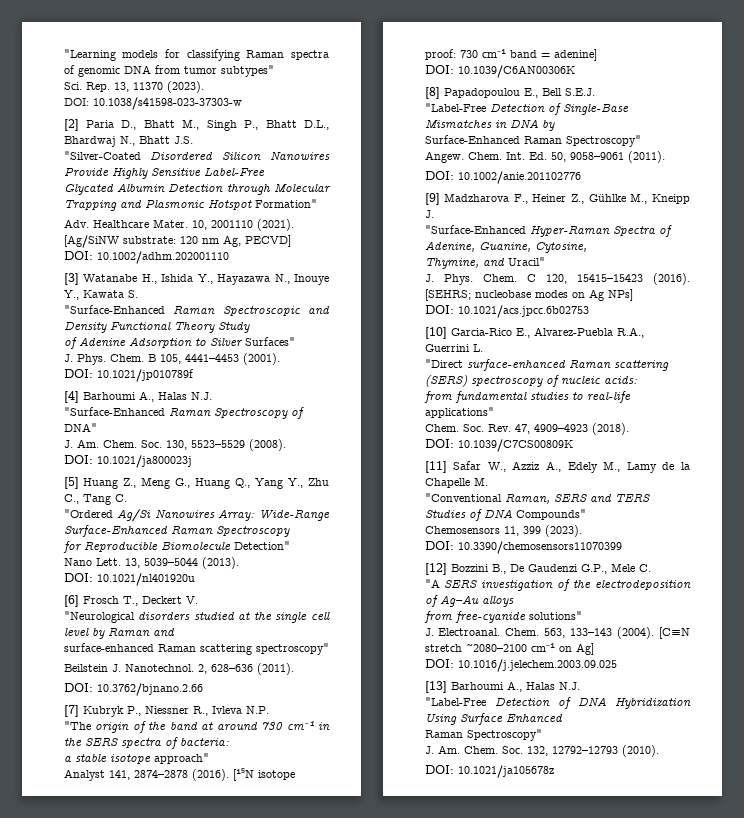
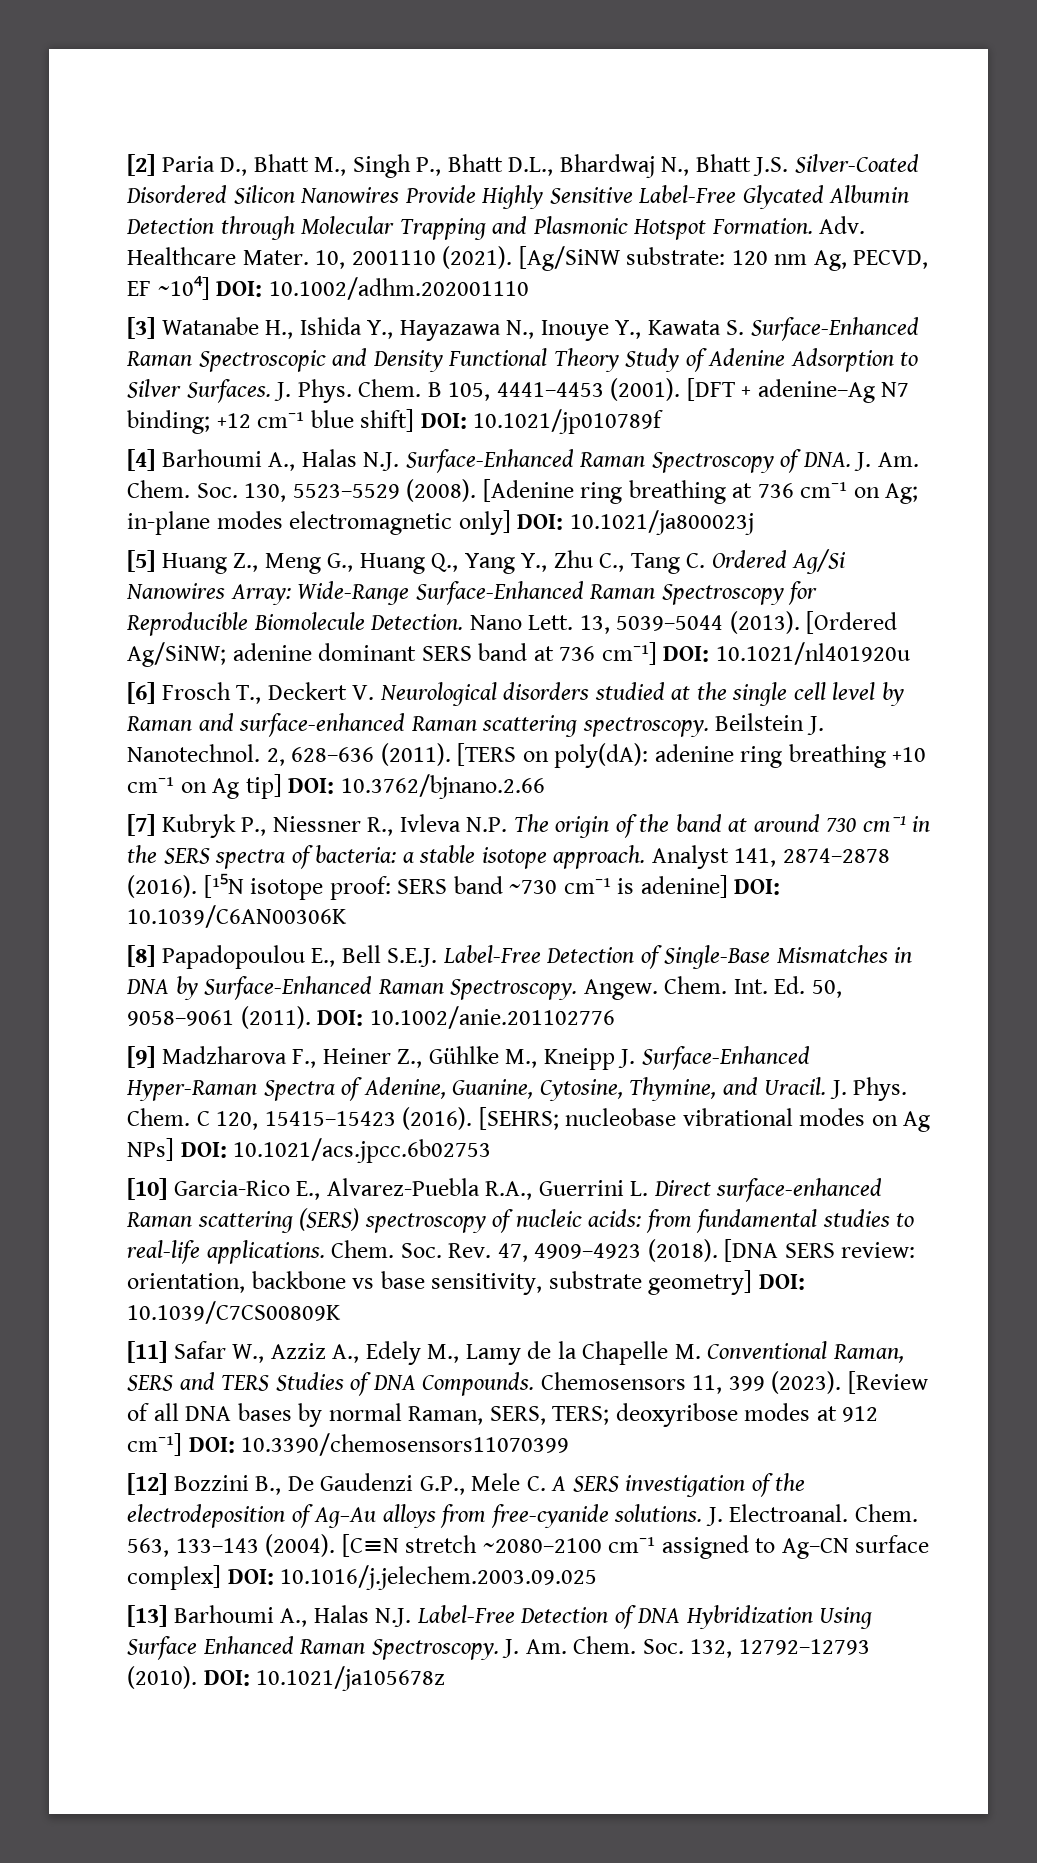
- "Learning models for classifying Raman spectra of genomic DNA from tumor subtypes"
- Sci. Rep. 13, 11370 (2023).
- DOI: 10.1038/s41598-023-37303-w
- [2] Paria D., Bhatt M., Singh P., Bhatt D.L., Bhardwaj N., Bhatt J.S.
- "Silver-Coated Disordered Silicon Nanowires Provide Highly Sensitive Label-Free
- Glycated Albumin Detection through Molecular Trapping and Plasmonic Hotspot Formation"
- Adv. Healthcare Mater.
+ [2] Paria D., Bhatt M., Singh P., Bhatt D.L., Bhardwaj N., Bhatt J.S. Silver-Coated Disordered Silicon Nanowires Provide Highly Sensitive Label-Free Glycated Albumin Detection through Molecular Trapping and Plasmonic Hotspot Formation. Adv. Healthcare Mater.
- [Ag/SiNW substrate: 120 nm Ag, PECVD]
- DOI: 10.1002/adhm.202001110
+ [Ag/SiNW substrate: 120 nm Ag, PECVD, EF ~10⁴] DOI: 10.1002/adhm.202001110
- [3] Watanabe H., Ishida Y., Hayazawa N., Inouye Y., Kawata S.
- "Surface-Enhanced Raman Spectroscopic and Density Functional Theory Study
- of Adenine Adsorption to Silver Surfaces"
- J. Phys.
+ [3] Watanabe H., Ishida Y., Hayazawa N., Inouye Y., Kawata S. Surface-Enhanced Raman Spectroscopic and Density Functional Theory Study of Adenine Adsorption to Silver Surfaces. J. Phys.
- B 105, 4441–4453 (2001).
- DOI: 10.1021/jp010789f
+ B 105, 4441–4453 (2001). [DFT + adenine–Ag N7 binding; +12 cm⁻¹ blue shift] DOI: 10.1021/jp010789f
- [4] Barhoumi A., Halas N.J.
- "Surface-Enhanced Raman Spectroscopy of DNA"
- J. Am. Chem.
+ [4] Barhoumi A., Halas N.J. Surface-Enhanced Raman Spectroscopy of DNA. J. Am. Chem.
- Soc. 130, 5523–5529 (2008).
- DOI: 10.1021/ja800023j
+ Soc. 130, 5523–5529 (2008). [Adenine ring breathing at 736 cm⁻¹ on Ag; in-plane modes electromagnetic only] DOI: 10.1021/ja800023j
- [5] Huang Z., Meng G., Huang Q., Yang Y., Zhu C., Tang C.
- "Ordered Ag/Si Nanowires Array: Wide-Range Surface-Enhanced Raman Spectroscopy
- for Reproducible Biomolecule Detection"
- Nano Lett.
+ [5] Huang Z., Meng G., Huang Q., Yang Y., Zhu C., Tang C. Ordered Ag/Si Nanowires Array: Wide-Range Surface-Enhanced Raman Spectroscopy for Reproducible Biomolecule Detection. Nano Lett.
- 13, 5039–5044 (2013).
- DOI: 10.1021/nl401920u
+ 13, 5039–5044 (2013). [Ordered Ag/SiNW; adenine dominant SERS band at 736 cm⁻¹] DOI: 10.1021/nl401920u
- [6] Frosch T., Deckert V.
- "Neurological disorders studied at the single cell level by Raman and
- surface-enhanced Raman scattering spectroscopy"
- Beilstein J. Nanotechnol.
+ [6] Frosch T., Deckert V. Neurological disorders studied at the single cell level by Raman and surface-enhanced Raman scattering spectroscopy. Beilstein J. Nanotechnol.
- 2, 628–636 (2011).
- DOI: 10.3762/bjnano.2.66
+ 2, 628–636 (2011). [TERS on poly(dA): adenine ring breathing +10 cm⁻¹ on Ag tip] DOI: 10.3762/bjnano.2.66
- [7] Kubryk P., Niessner R., Ivleva N.P.
- "The origin of the band at around 730 cm⁻¹ in the SERS spectra of bacteria:
- a stable isotope approach"
- Analyst 141, 2874–2878 (2016).
+ [7] Kubryk P., Niessner R., Ivleva N.P. The origin of the band at around 730 cm⁻¹ in the SERS spectra of bacteria: a stable isotope approach. Analyst 141, 2874–2878 (2016).
- [¹⁵N isotope proof: 730 cm⁻¹ band = adenine]
- DOI: 10.1039/C6AN00306K
+ [¹⁵N isotope proof: SERS band ~730 cm⁻¹ is adenine] DOI: 10.1039/C6AN00306K
- [8] Papadopoulou E., Bell S.E.J.
- "Label-Free Detection of Single-Base Mismatches in DNA by
- Surface-Enhanced Raman Spectroscopy"
- Angew.
+ [8] Papadopoulou E., Bell S.E.J. Label-Free Detection of Single-Base Mismatches in DNA by Surface-Enhanced Raman Spectroscopy. Angew.
- Int. Ed. 50, 9058–9061 (2011).
- DOI: 10.1002/anie.201102776
+ Int. Ed. 50, 9058–9061 (2011). DOI: 10.1002/anie.201102776
- [9] Madzharova F., Heiner Z., Gühlke M., Kneipp J.
- "Surface-Enhanced Hyper-Raman Spectra of Adenine, Guanine, Cytosine,
- Thymine, and Uracil"
- J. Phys.
+ [9] Madzharova F., Heiner Z., Gühlke M., Kneipp J. Surface-Enhanced Hyper-Raman Spectra of Adenine, Guanine, Cytosine, Thymine, and Uracil. J. Phys.
- [SEHRS; nucleobase modes on Ag NPs]
- DOI: 10.1021/acs.jpcc.6b02753
+ [SEHRS; nucleobase vibrational modes on Ag NPs] DOI: 10.1021/acs.jpcc.6b02753
- [10] Garcia-Rico E., Alvarez-Puebla R.A., Guerrini L.
- "Direct surface-enhanced Raman scattering (SERS) spectroscopy of nucleic acids:
- from fundamental studies to real-life applications"
- Chem.
+ [10] Garcia-Rico E., Alvarez-Puebla R.A., Guerrini L. Direct surface-enhanced Raman scattering (SERS) spectroscopy of nucleic acids: from fundamental studies to real-life applications. Chem.
- Soc. Rev. 47, 4909–4923 (2018).
- DOI: 10.1039/C7CS00809K
+ Soc. Rev. 47, 4909–4923 (2018). [DNA SERS review: orientation, backbone vs base sensitivity, substrate geometry] DOI: 10.1039/C7CS00809K
- [11] Safar W., Azziz A., Edely M., Lamy de la Chapelle M.
- "Conventional Raman, SERS and TERS Studies of DNA Compounds"
- Chemosensors 11, 399 (2023).
- DOI: 10.3390/chemosensors11070399
+ [11] Safar W., Azziz A., Edely M., Lamy de la Chapelle M. Conventional Raman, SERS and TERS Studies of DNA Compounds. Chemosensors 11, 399 (2023). [Review of all DNA bases by normal Raman, SERS, TERS; deoxyribose modes at 912 cm⁻¹] DOI: 10.3390/chemosensors11070399
- [12] Bozzini B., De Gaudenzi G.P., Mele C.
- "A SERS investigation of the electrodeposition of Ag–Au alloys
- from free-cyanide solutions"
- J. Electroanal.
+ [12] Bozzini B., De Gaudenzi G.P., Mele C. A SERS investigation of the electrodeposition of Ag–Au alloys from free-cyanide solutions. J. Electroanal.
- [C≡N stretch ~2080–2100 cm⁻¹ on Ag]
- DOI: 10.1016/j.jelechem.2003.09.025
+ [C≡N stretch ~2080–2100 cm⁻¹ assigned to Ag–CN surface complex] DOI: 10.1016/j.jelechem.2003.09.025
- [13] Barhoumi A., Halas N.J.
- "Label-Free Detection of DNA Hybridization Using Surface Enhanced
- Raman Spectroscopy"
- J. Am. Chem.
+ [13] Barhoumi A., Halas N.J. Label-Free Detection of DNA Hybridization Using Surface Enhanced Raman Spectroscopy. J. Am. Chem.
- Soc. 132, 12792–12793 (2010).
- DOI: 10.1021/ja105678z
+ Soc. 132, 12792–12793 (2010). DOI: 10.1021/ja105678z

